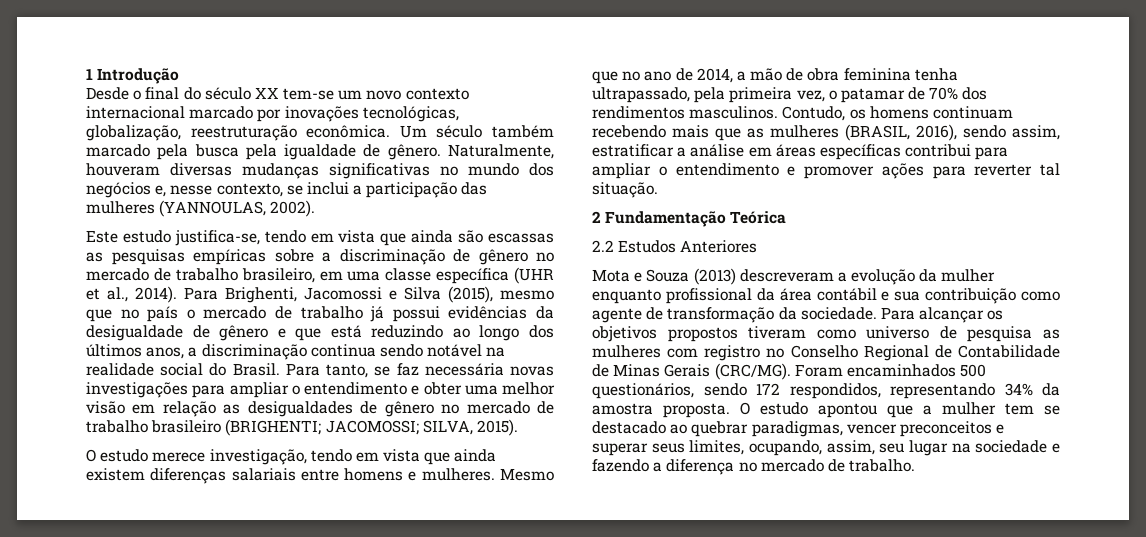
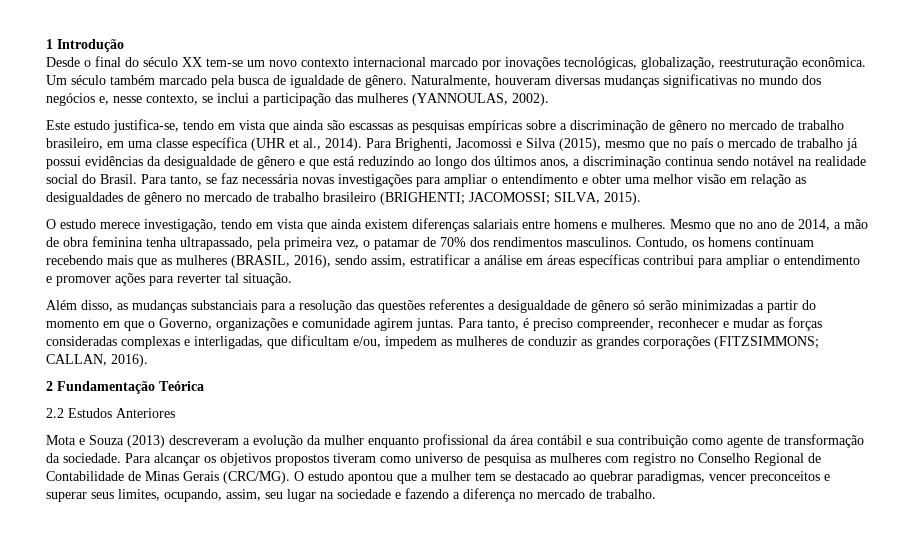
- Um século também marcado pela busca pela igualdade de gênero.
+ Um século também marcado pela busca de igualdade de gênero.
+ Além disso, as mudanças substanciais para a resolução das questões referentes a desigualdade de gênero só serão minimizadas a partir do momento em que o Governo, organizações e comunidade agirem juntas. Para tanto, é preciso compreender, reconhecer e mudar as forças consideradas complexas e interligadas, que dificultam e/ou, impedem as mulheres de conduzir as grandes corporações (FITZSIMMONS; CALLAN, 2016).
- Foram encaminhados 500 questionários, sendo 172 respondidos, representando 34% da amostra proposta.

